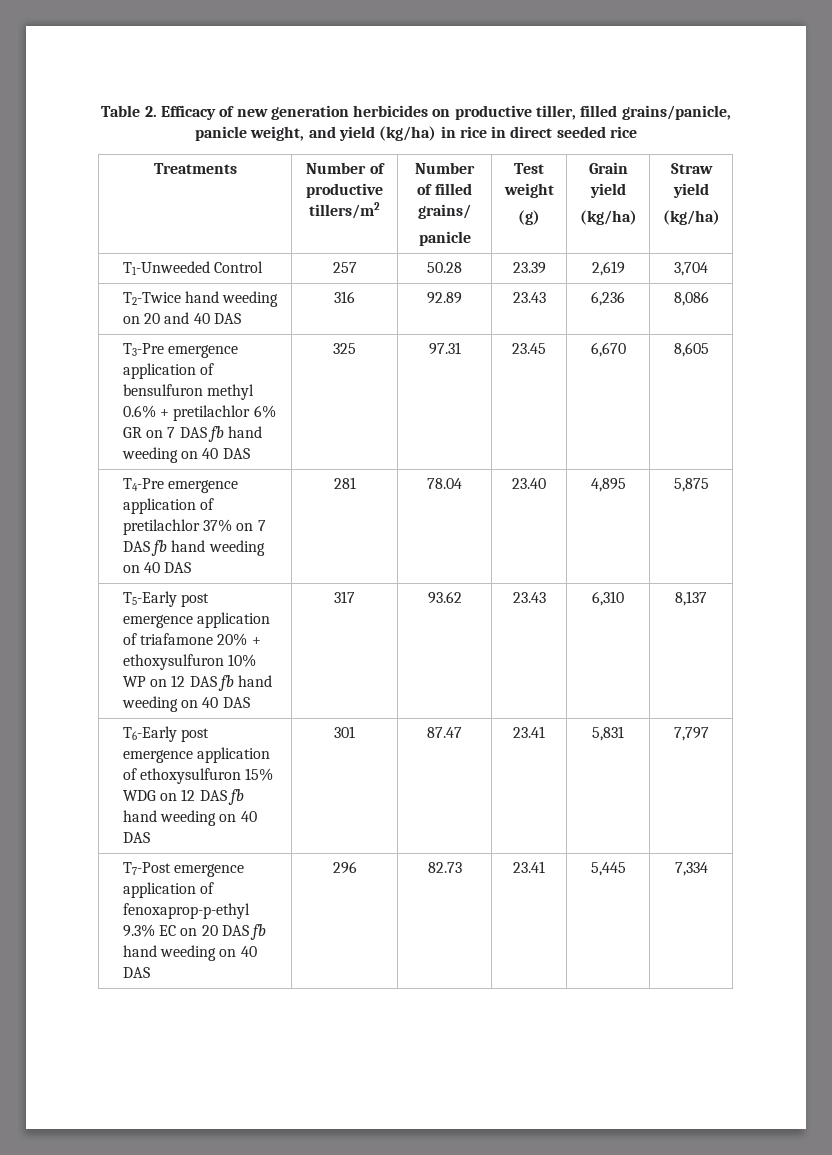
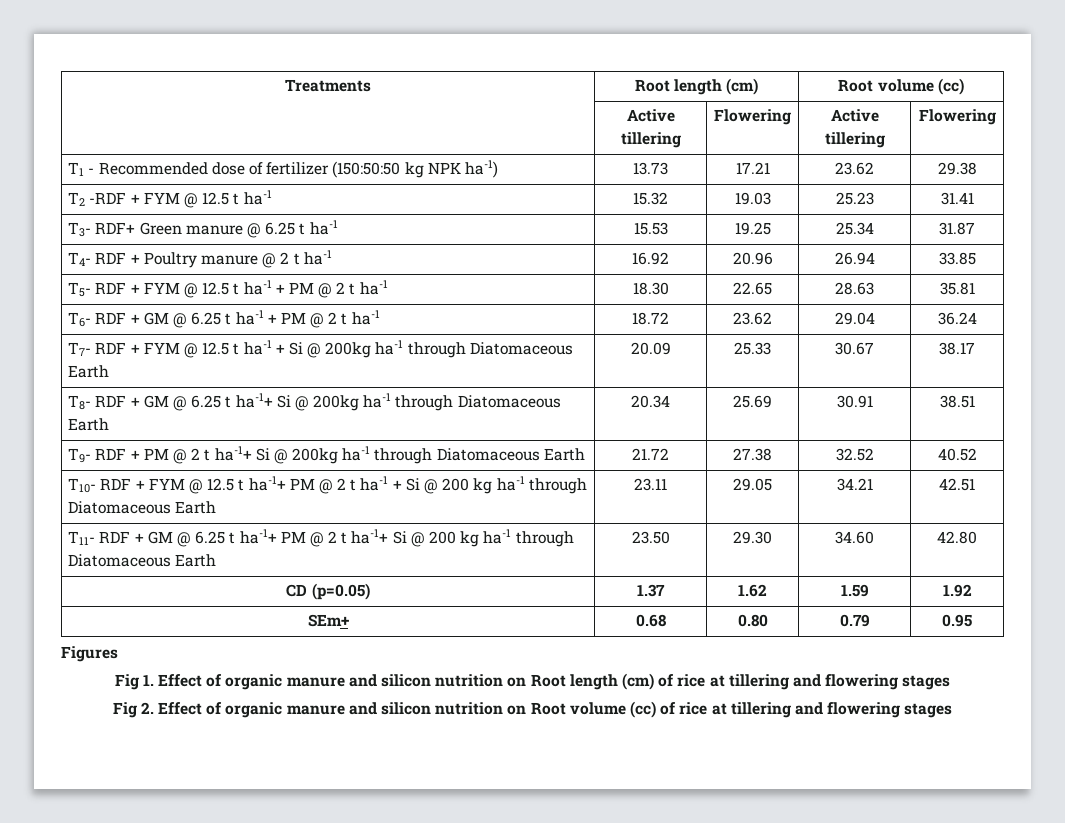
- Table 2. Efficacy of new generation herbicides on productive tiller, filled grains/panicle, panicle weight, and yield (kg/ha) in rice in direct seeded rice
- Treatments | Number of productive tillers/m2 | Number of filled grains/
- panicle | Test weight
- (g) | Grain yield
- (kg/ha) | Straw yield
- (kg/ha)
- T1-Unweeded Control | 257 | 50.28 | 23.39 | 2,619 | 3,704
- T2-Twice hand weeding on 20 and 40 DAS | 316 | 92.89 | 23.43 | 6,236 | 8,086
- T3-Pre emergence application of bensulfuron methyl 0.6% + pretilachlor 6% GR on 7 DAS fb hand weeding on 40 DAS | 325 | 97.31 | 23.45 | 6,670 | 8,605
- T4-Pre emergence application of pretilachlor 37% on 7 DAS fb hand weeding on 40 DAS | 281 | 78.04 | 23.40 | 4,895 | 5,875
- T5-Early post emergence application of triafamone 20% + ethoxysulfuron 10% WP on 12 DAS fb hand weeding on 40 DAS | 317 | 93.62 | 23.43 | 6,310 | 8,137
- T6-Early post emergence application of ethoxysulfuron 15% WDG on 12 DAS fb hand weeding on 40 DAS | 301 | 87.47 | 23.41 | 5,831 | 7,797
- T7-Post emergence application of fenoxaprop-p-ethyl 9.3% EC on 20 DAS fb hand weeding on 40 DAS | 296 | 82.73 | 23.41 | 5,445 | 7,334
+ Treatments | Root length (cm) | Root volume (cc)
+ | Active tillering | Flowering | Active tillering | Flowering
+ T1 - Recommended dose of fertilizer (150:50:50 kg NPK ha-1) | 13.73 | 17.21 | 23.62 | 29.38
+ T2 -RDF + FYM @ 12.5 t ha-1 | 15.32 | 19.03 | 25.23 | 31.41
+ T3- RDF+ Green manure @ 6.25 t ha-1 | 15.53 | 19.25 | 25.34 | 31.87
+ T4- RDF + Poultry manure @ 2 t ha-1 | 16.92 | 20.96 | 26.94 | 33.85
+ T5- RDF + FYM @ 12.5 t ha-1 + PM @ 2 t ha-1 | 18.30 | 22.65 | 28.63 | 35.81
+ T6- RDF + GM @ 6.25 t ha-1 + PM @ 2 t ha-1 | 18.72 | 23.62 | 29.04 | 36.24
+ T7- RDF + FYM @ 12.5 t ha-1 + Si @ 200kg ha-1 through Diatomaceous Earth | 20.09 | 25.33 | 30.67 | 38.17
+ T8- RDF + GM @ 6.25 t ha-1+ Si @ 200kg ha-1 through Diatomaceous Earth | 20.34 | 25.69 | 30.91 | 38.51
+ T9- RDF + PM @ 2 t ha-1+ Si @ 200kg ha-1 through Diatomaceous Earth | 21.72 | 27.38 | 32.52 | 40.52
+ T10- RDF + FYM @ 12.5 t ha-1+ PM @ 2 t ha-1 + Si @ 200 kg ha-1 through Diatomaceous Earth | 23.11 | 29.05 | 34.21 | 42.51
+ T11- RDF + GM @ 6.25 t ha-1+ PM @ 2 t ha-1+ Si @ 200 kg ha-1 through Diatomaceous Earth | 23.50 | 29.30 | 34.60 | 42.80
+ CD (p=0.05) | 1.37 | 1.62 | 1.59 | 1.92
+ SEm+ | 0.68 | 0.80 | 0.79 | 0.95
+ Figures
+ Fig 1. Effect of organic manure and silicon nutrition on Root length (cm) of rice at tillering and flowering stages
+ Fig 2. Effect of organic manure and silicon nutrition on Root volume (cc) of rice at tillering and flowering stages

